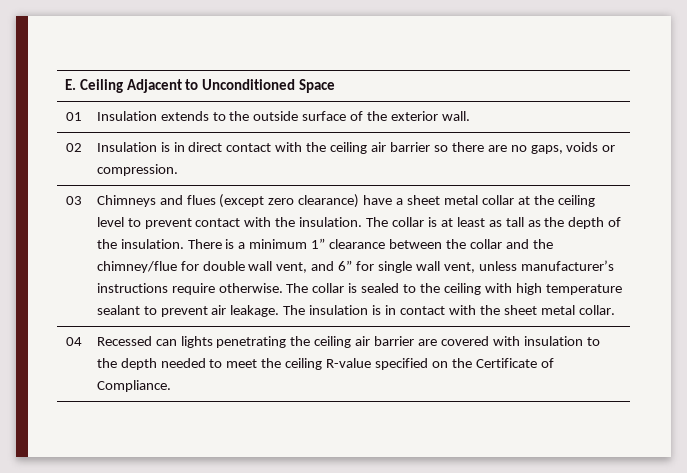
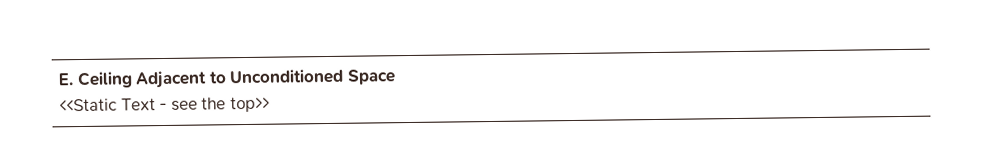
  E. Ceiling Adjacent to Unconditioned Space
- 01 | Insulation extends to the outside surface of the exterior wall.
- 02 | Insulation is in direct contact with the ceiling air barrier so there are no gaps, voids or compression.
- 03 | Chimneys and flues (except zero clearance) have a sheet metal collar at the ceiling level to prevent contact with the insulation. The collar is at least as tall as the depth of the insulation. There is a minimum 1” clearance between the collar and the chimney/flue for double wall vent, and 6” for single wall vent, unless manufacturer’s instructions require otherwise. The collar is sealed to the ceiling with high temperature sealant to prevent air leakage. The insulation is in contact with the sheet metal collar.
- 04 | Recessed can lights penetrating the ceiling air barrier are covered with insulation to the depth needed to meet the ceiling R-value specified on the Certificate of Compliance.
+ <<Static Text - see the top>>

